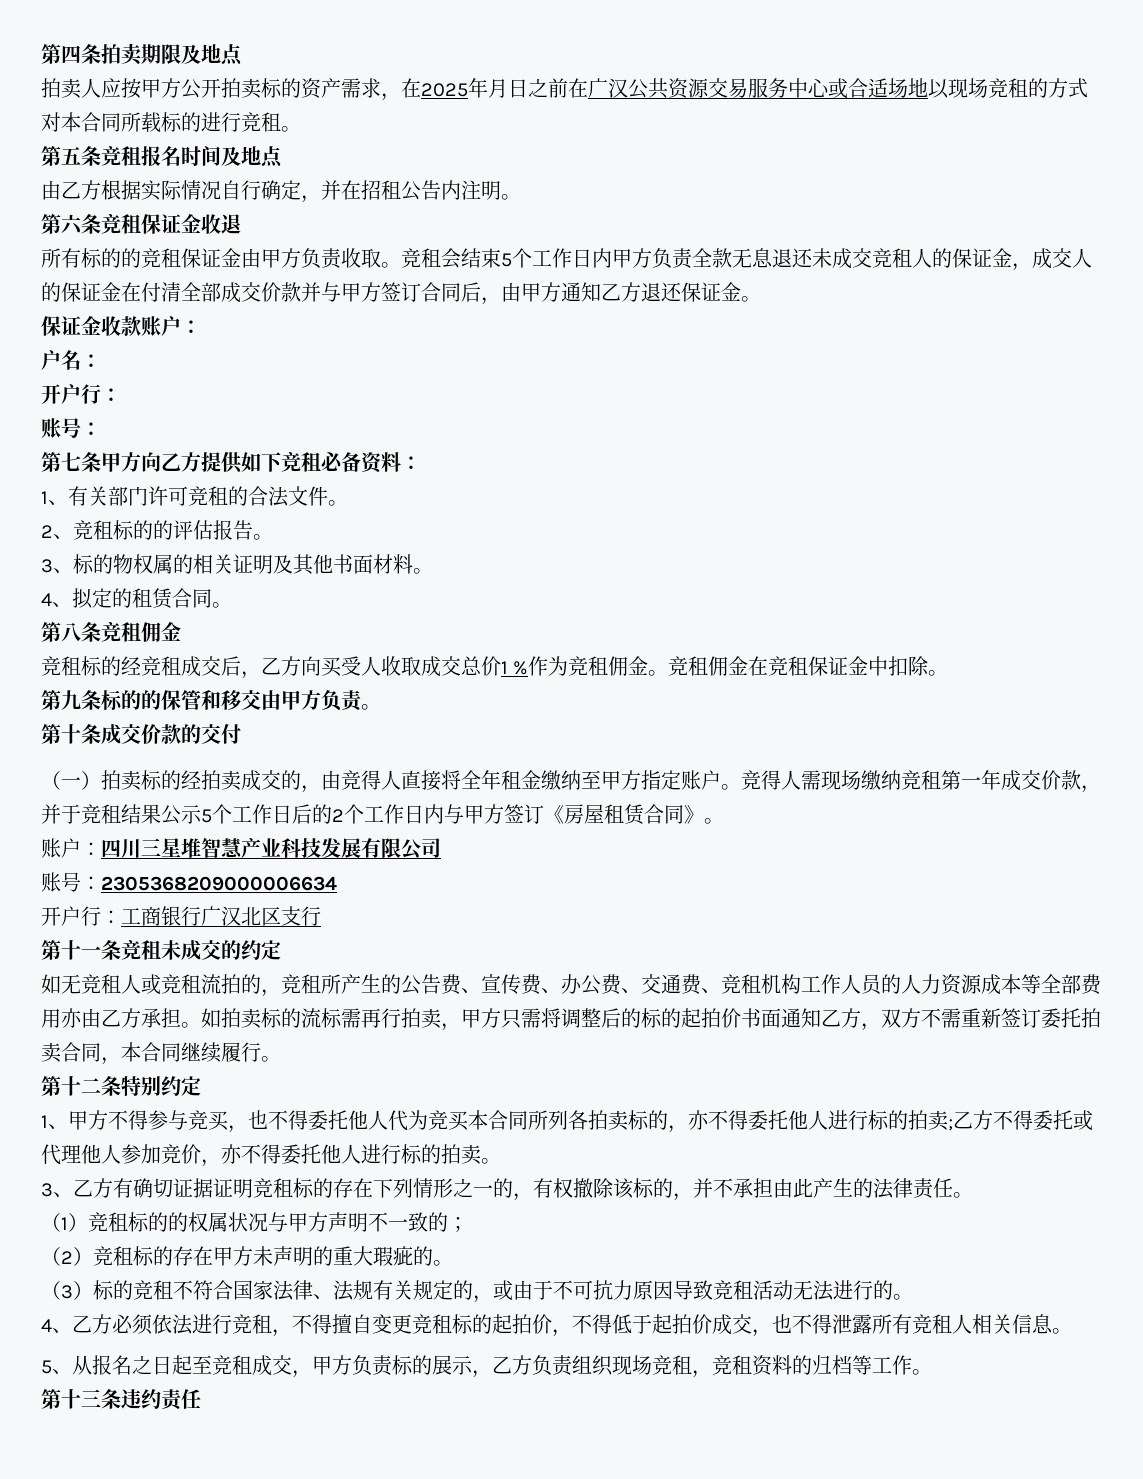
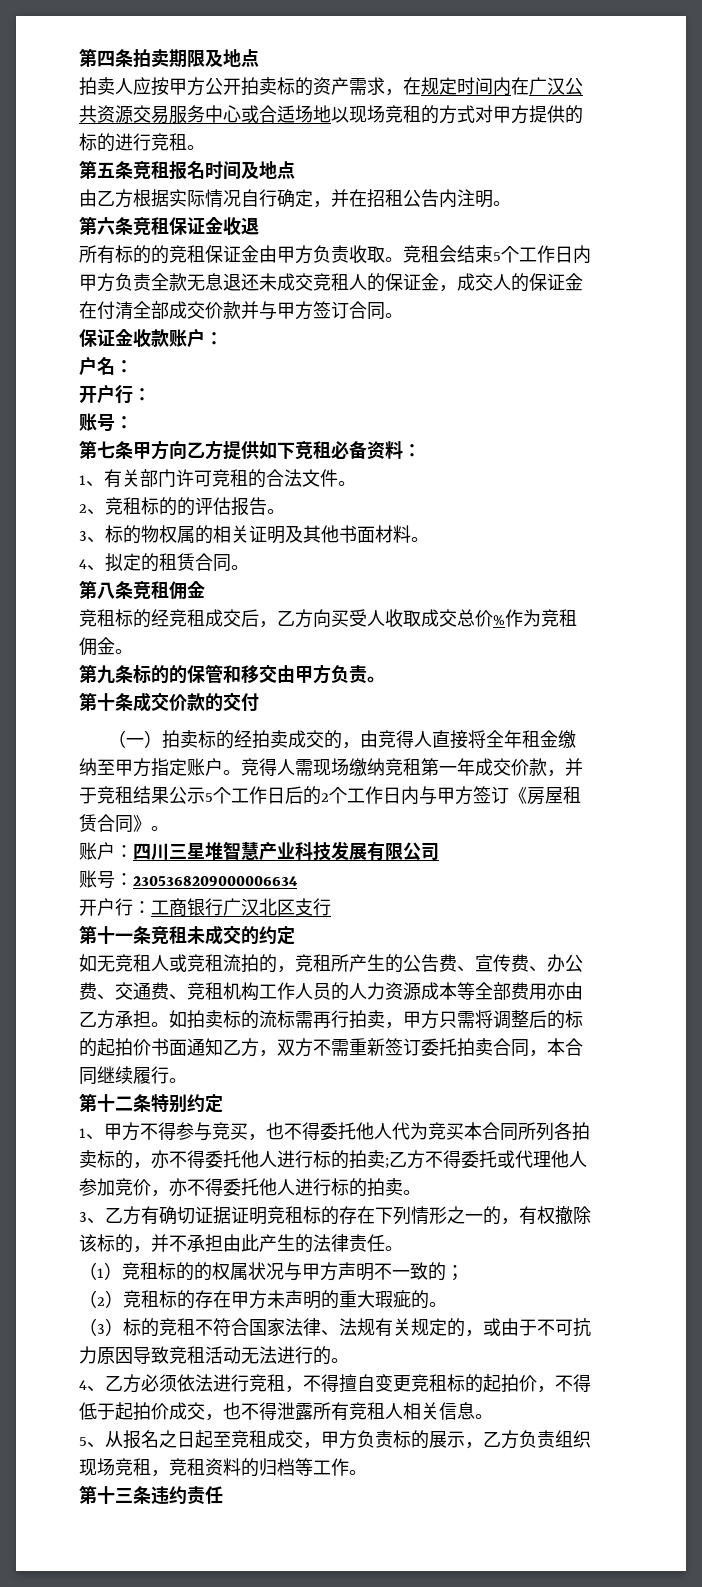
- 拍卖人应按甲方公开拍卖标的资产需求，在2025年月日之前在广汉公共资源交易服务中心或合适场地以现场竞租的方式对本合同所载标的进行竞租。
+ 拍卖人应按甲方公开拍卖标的资产需求，在规定时间内在广汉公共资源交易服务中心或合适场地以现场竞租的方式对甲方提供的标的进行竞租。
- 竞租会结束5个工作日内甲方负责全款无息退还未成交竞租人的保证金，成交人的保证金在付清全部成交价款并与甲方签订合同后，由甲方通知乙方退还保证金。
+ 竞租会结束5个工作日内甲方负责全款无息退还未成交竞租人的保证金，成交人的保证金在付清全部成交价款并与甲方签订合同。
- 竞租标的经竞租成交后，乙方向买受人收取成交总价1 %作为竞租佣金。竞租佣金在竞租保证金中扣除。
+ 竞租标的经竞租成交后，乙方向买受人收取成交总价%作为竞租佣金。

